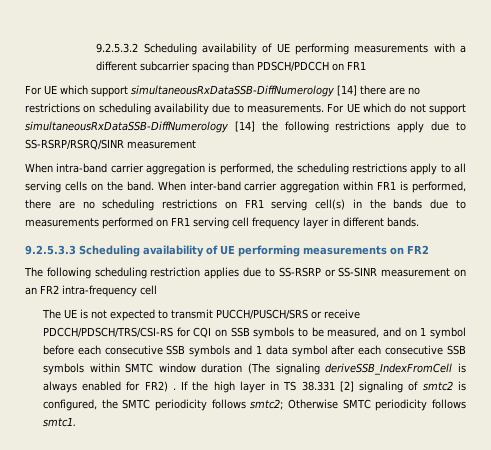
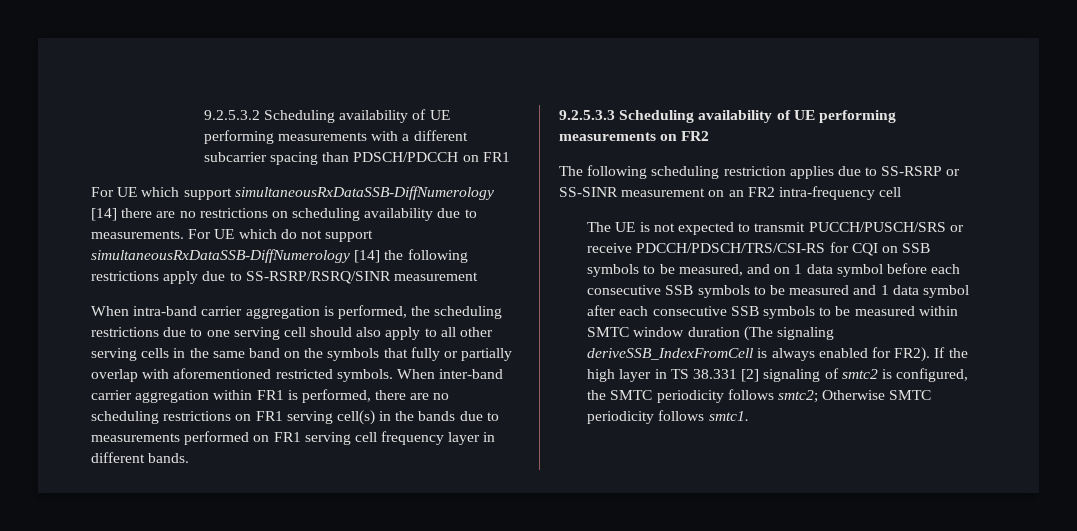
- When intra-band carrier aggregation is performed, the scheduling restrictions apply to all serving cells on the band.
+ When intra-band carrier aggregation is performed, the scheduling restrictions due to one serving cell should also apply to all other serving cells in the same band on the symbols that fully or partially overlap with aforementioned restricted symbols.
- The UE is not expected to transmit PUCCH/PUSCH/SRS or receive PDCCH/PDSCH/TRS/CSI-RS for CQI on SSB symbols to be measured, and on 1 symbol before each consecutive SSB symbols and 1 data symbol after each consecutive SSB symbols within SMTC window duration (The signaling deriveSSB_IndexFromCell is always enabled for FR2) .
+ The UE is not expected to transmit PUCCH/PUSCH/SRS or receive PDCCH/PDSCH/TRS/CSI-RS for CQI on SSB symbols to be measured, and on 1 data symbol before each consecutive SSB symbols to be measured and 1 data symbol after each consecutive SSB symbols to be measured within SMTC window duration (The signaling deriveSSB_IndexFromCell is always enabled for FR2).

